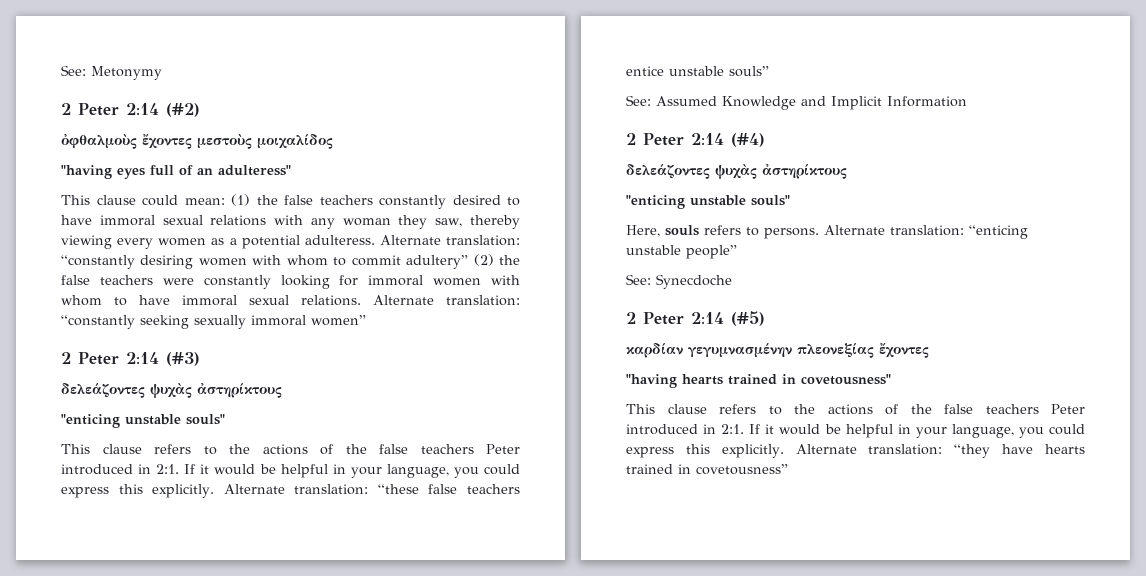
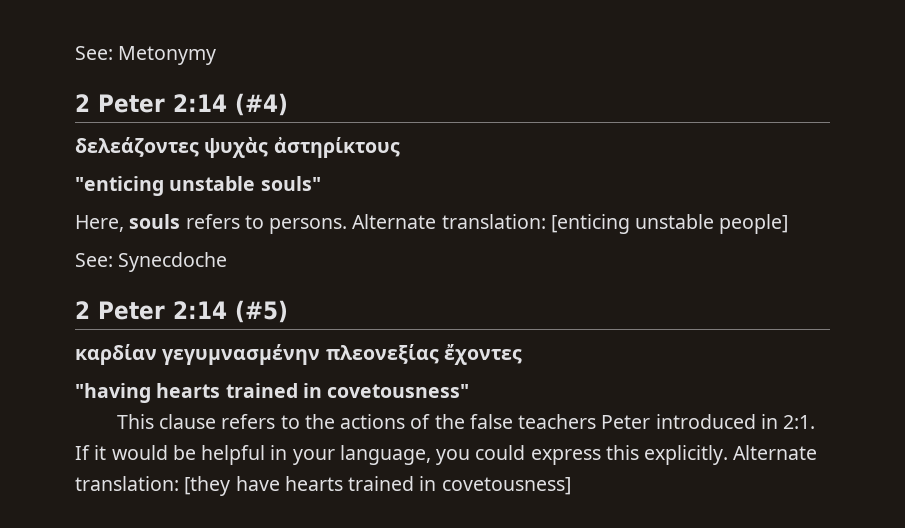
- 2 Peter 2:14 (#2)
- ὀφθαλμοὺς ἔχοντες μεστοὺς μοιχαλίδος
- "having eyes full of an adulteress"
- This clause could mean: (1) the false teachers constantly desired to have immoral sexual relations with any woman they saw, thereby viewing every women as a potential adulteress. Alternate translation: “constantly desiring women with whom to commit adultery” (2) the false teachers were constantly looking for immoral women with whom to have immoral sexual relations. Alternate translation: “constantly seeking sexually immoral women”
- 2 Peter 2:14 (#3)
- δελεάζοντες ψυχὰς ἀστηρίκτους
- "enticing unstable souls"
- This clause refers to the actions of the false teachers Peter introduced in 2:1. If it would be helpful in your language, you could express this explicitly. Alternate translation: “these false teachers entice unstable souls”
- See: Assumed Knowledge and Implicit Information
- Alternate translation: “enticing unstable people”
+ Alternate translation: [enticing unstable people]
- Alternate translation: “they have hearts trained in covetousness”
+ Alternate translation: [they have hearts trained in covetousness]

